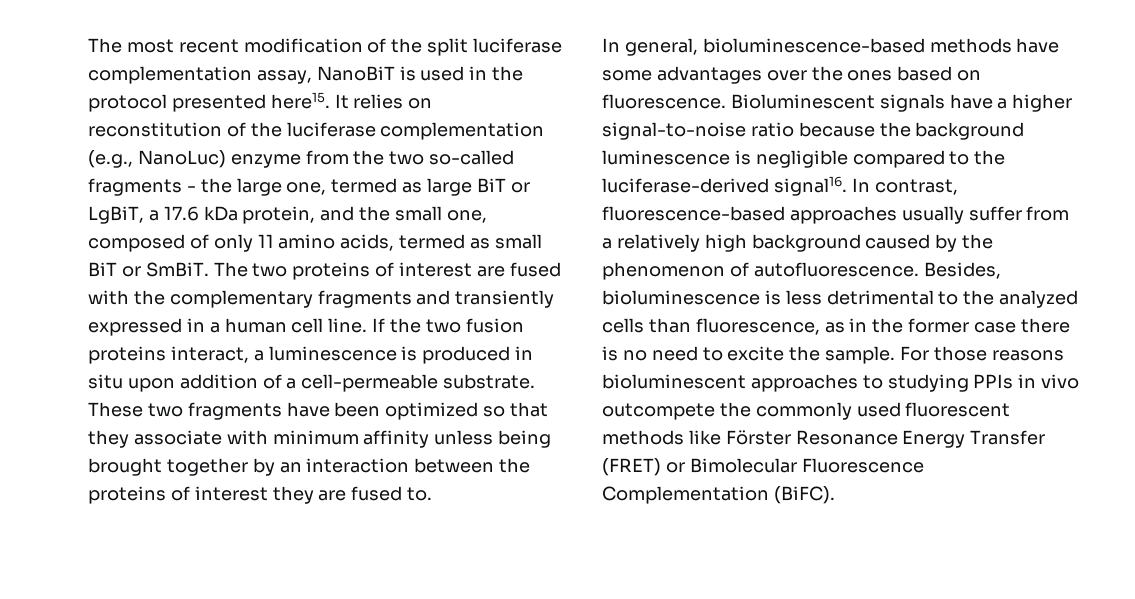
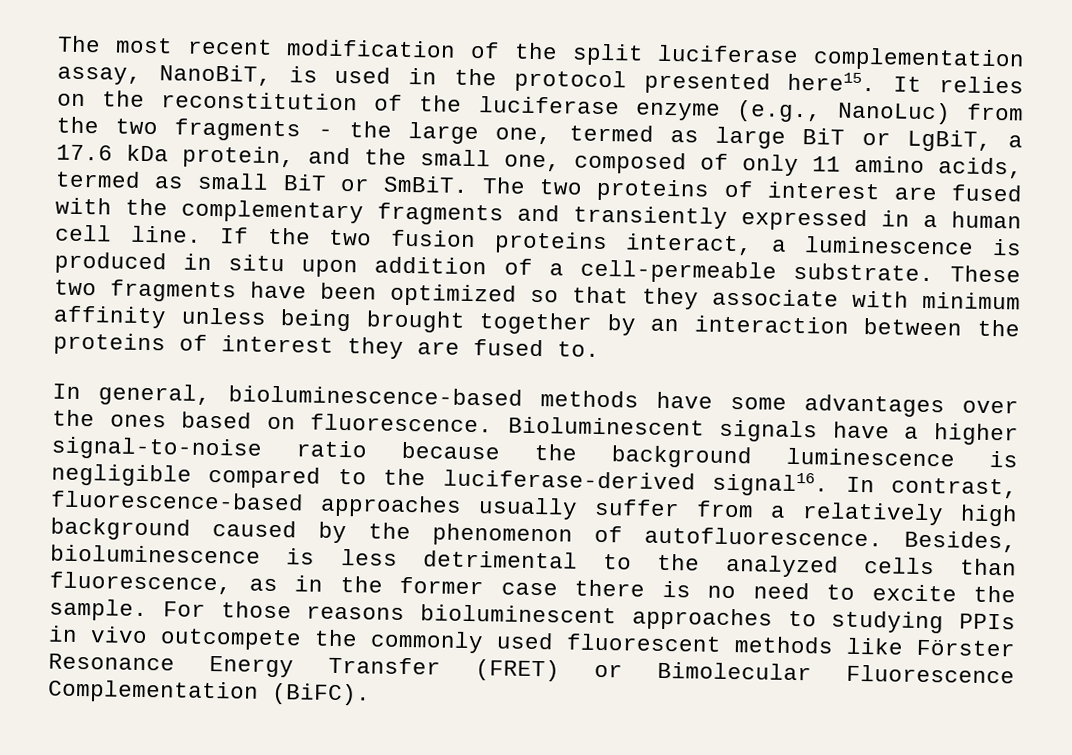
- The most recent modification of the split luciferase complementation assay, NanoBiT is used in the protocol presented here15.
+ The most recent modification of the split luciferase complementation assay, NanoBiT, is used in the protocol presented here15.
- It relies on reconstitution of the luciferase complementation (e.g., NanoLuc) enzyme from the two so-called fragments - the large one, termed as large BiT or LgBiT, a 17.6 kDa protein, and the small one, composed of only 11 amino acids, termed as small BiT or SmBiT.
+ It relies on the reconstitution of the luciferase enzyme (e.g., NanoLuc) from the two fragments - the large one, termed as large BiT or LgBiT, a 17.6 kDa protein, and the small one, composed of only 11 amino acids, termed as small BiT or SmBiT.

